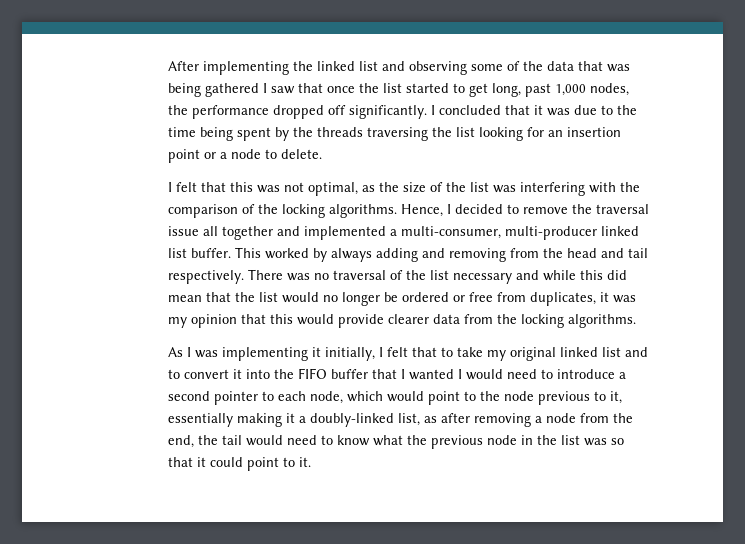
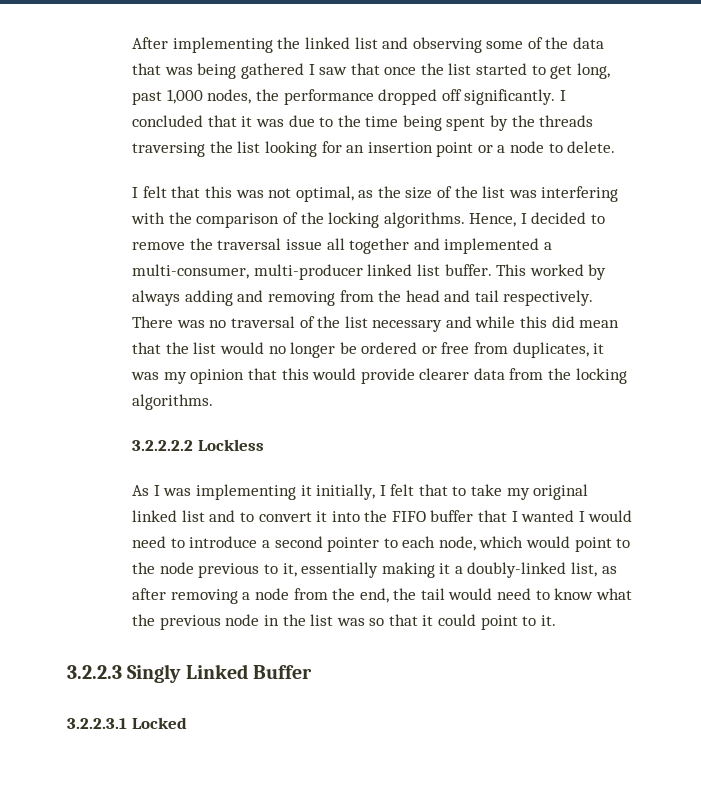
+ 3.2.2.2.2 Lockless
+ 3.2.2.3 Singly Linked Buffer
+ 3.2.2.3.1 Locked

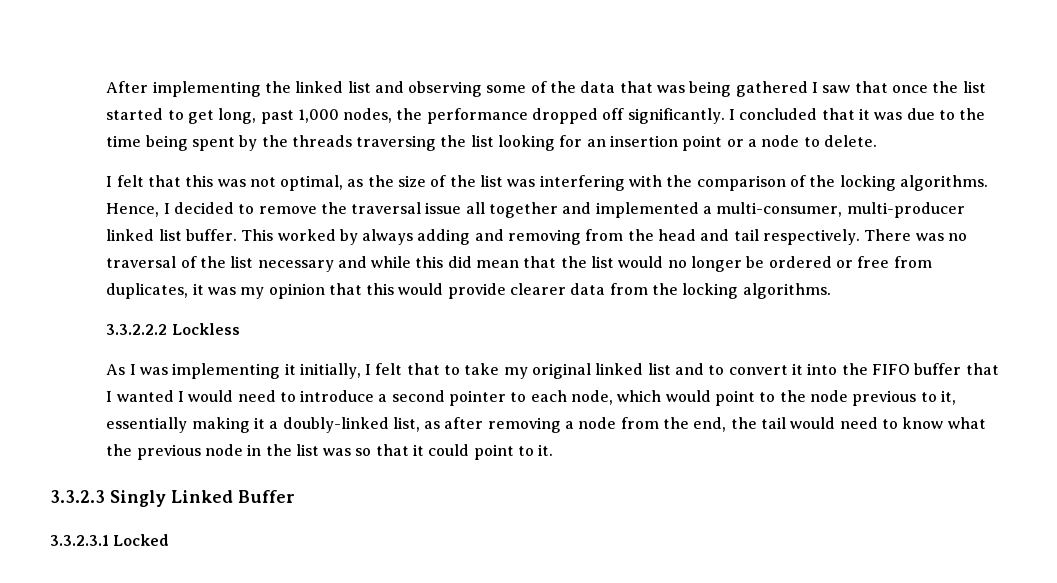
- 3.2.2.2.2 Lockless
+ 3.3.2.2.2 Lockless
- 3.2.2.3 Singly Linked Buffer
+ 3.3.2.3 Singly Linked Buffer
- 3.2.2.3.1 Locked
+ 3.3.2.3.1 Locked

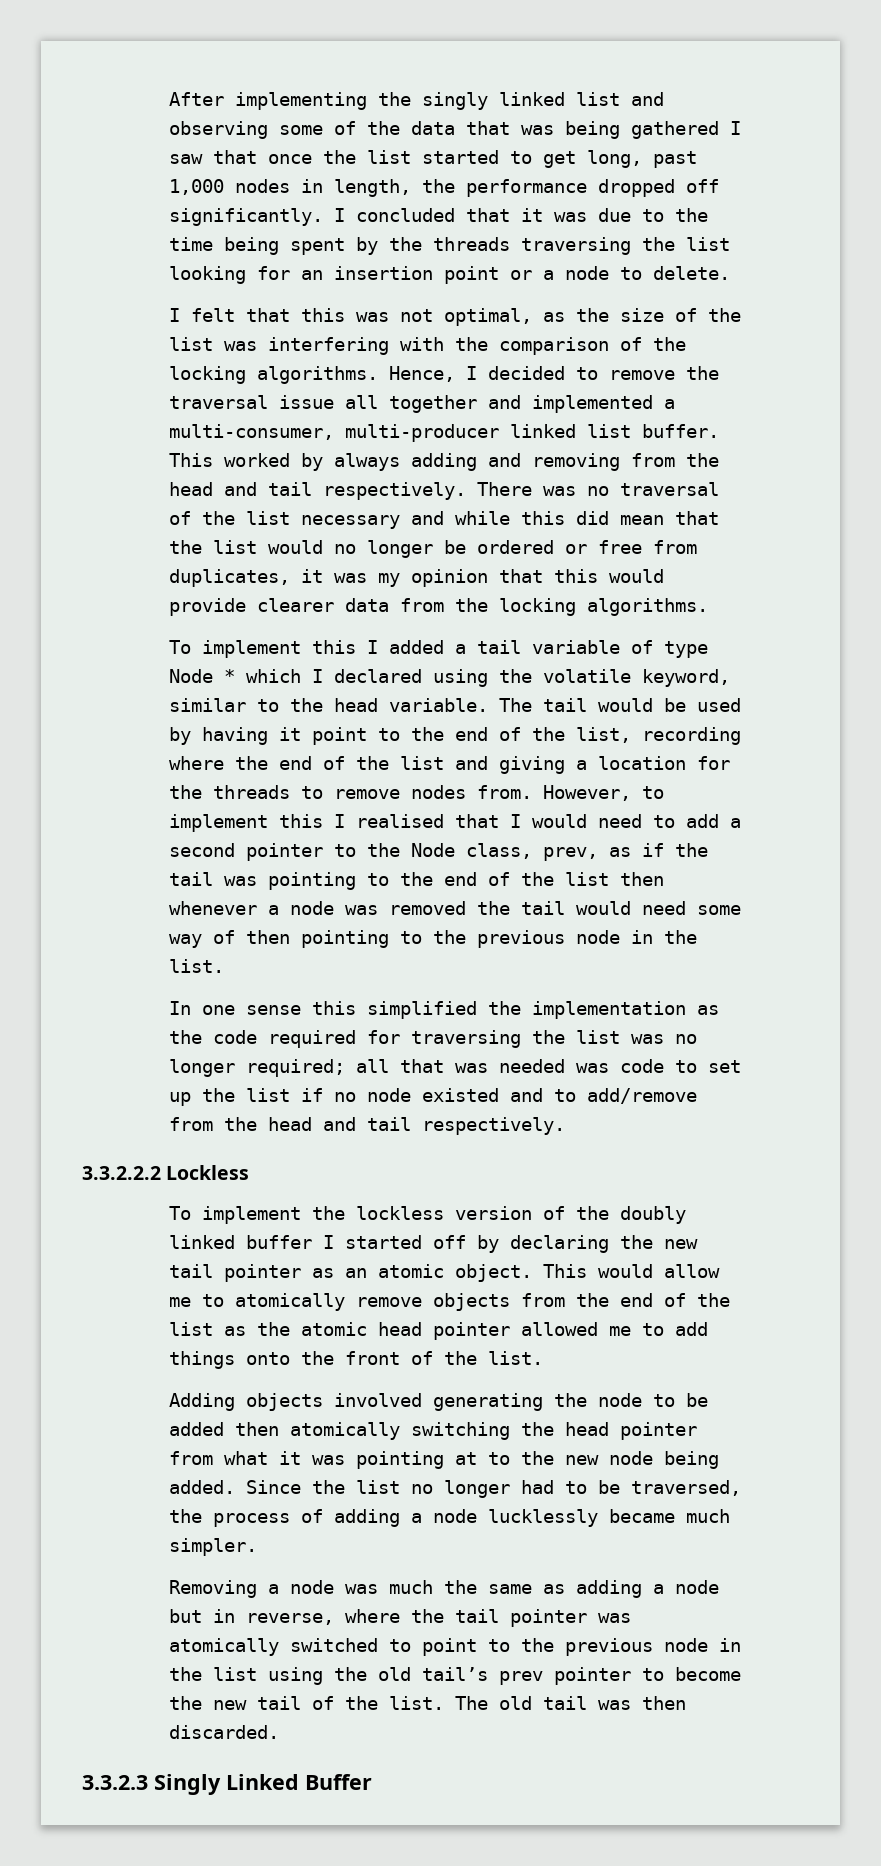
- After implementing the linked list and observing some of the data that was being gathered I saw that once the list started to get long, past 1,000 nodes, the performance dropped off significantly.
+ After implementing the singly linked list and observing some of the data that was being gathered I saw that once the list started to get long, past 1,000 nodes in length, the performance dropped off significantly.
+ To implement this I added a tail variable of type Node * which I declared using the volatile keyword, similar to the head variable. The tail would be used by having it point to the end of the list, recording where the end of the list and giving a location for the threads to remove nodes from. However, to implement this I realised that I would need to add a second pointer to the Node class, prev, as if the tail was pointing to the end of the list then whenever a node was removed the tail would need some way of then pointing to the previous node in the list.
+ In one sense this simplified the implementation as the code required for traversing the list was no longer required; all that was needed was code to set up the list if no node existed and to add/remove from the head and tail respectively.
  3.3.2.2.2 Lockless
- As I was implementing it initially, I felt that to take my original linked list and to convert it into the FIFO buffer that I wanted I would need to introduce a second pointer to each node, which would point to the node previous to it, essentially making it a doubly-linked list, as after removing a node from the end, the tail would need to know what the previous node in the list was so that it could point to it.
+ To implement the lockless version of the doubly linked buffer I started off by declaring the new tail pointer as an atomic object. This would allow me to atomically remove objects from the end of the list as the atomic head pointer allowed me to add things onto the front of the list.
+ Adding objects involved generating the node to be added then atomically switching the head pointer from what it was pointing at to the new node being added. Since the list no longer had to be traversed, the process of adding a node lucklessly became much simpler.
+ Removing a node was much the same as adding a node but in reverse, where the tail pointer was atomically switched to point to the previous node in the list using the old tail’s prev pointer to become the new tail of the list. The old tail was then discarded.
- 3.3.2.3.1 Locked

